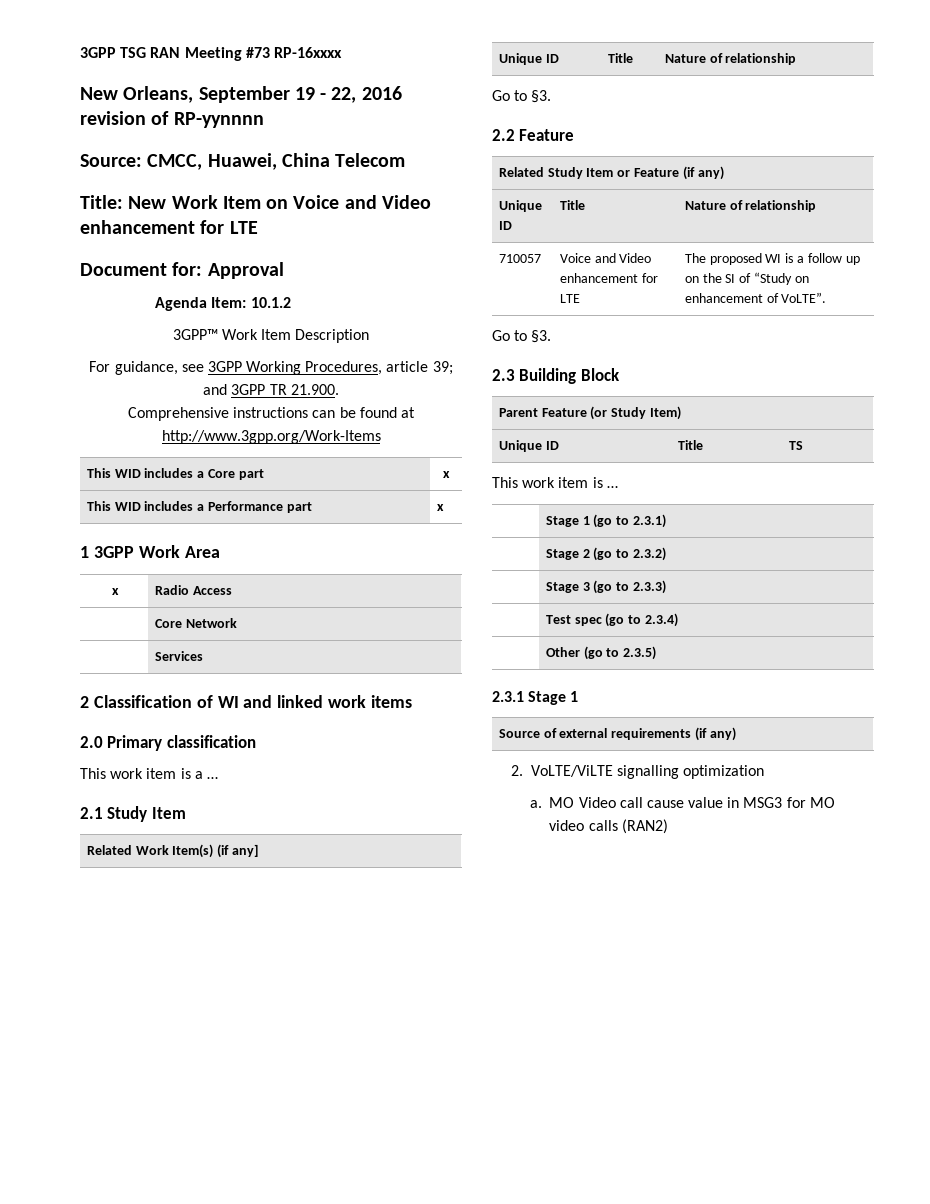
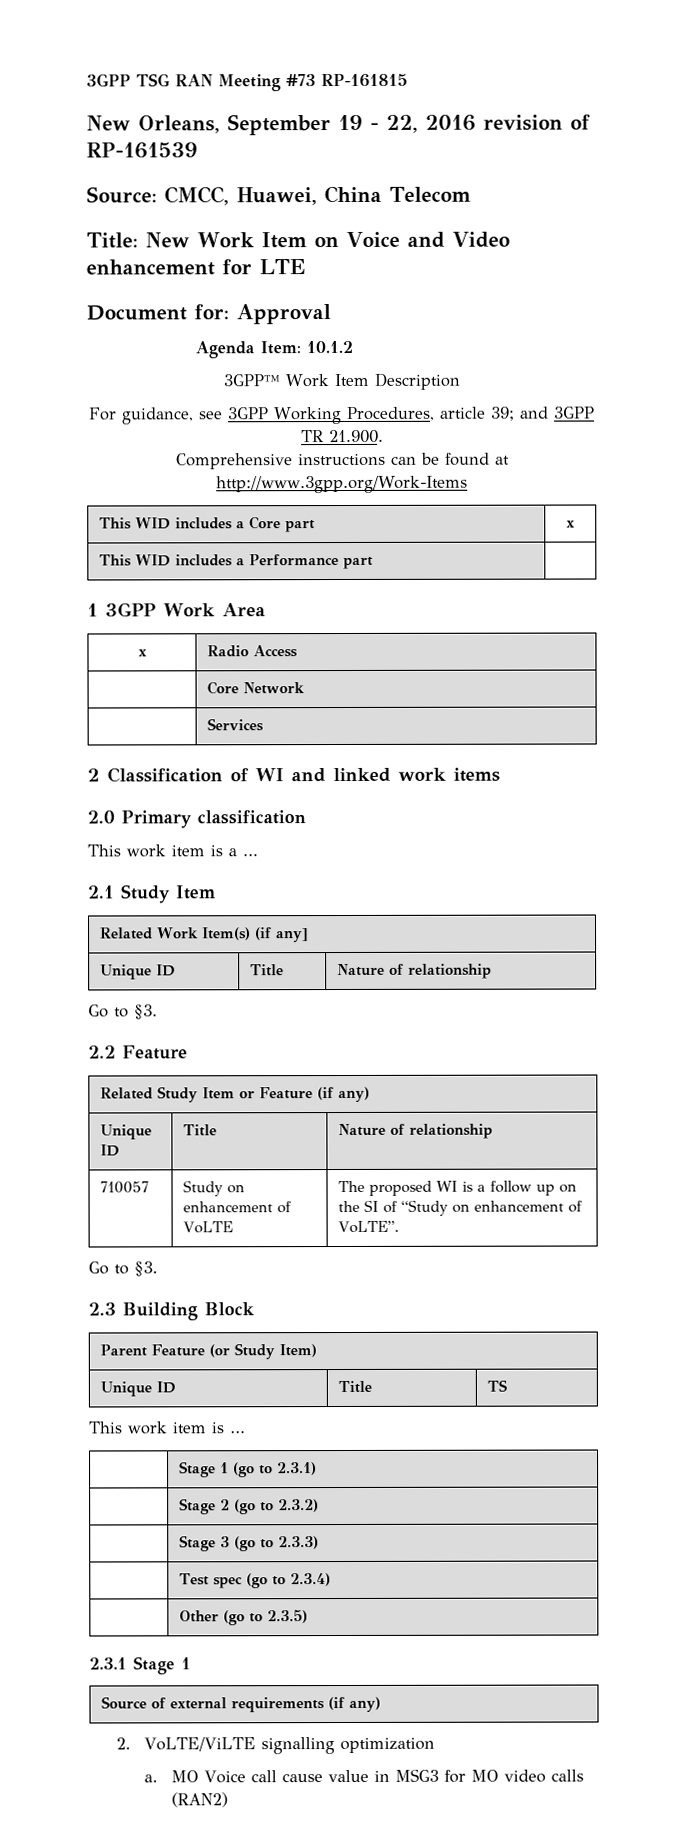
- 3GPP TSG RAN Meeting #73 RP-16xxxx
+ 3GPP TSG RAN Meeting #73 RP-161815
- New Orleans, September 19 - 22, 2016 revision of RP-yynnnn
+ New Orleans, September 19 - 22, 2016 revision of RP-161539
- This WID includes a Performance part | x
+ This WID includes a Performance part |
- 710057 | Voice and Video enhancement for LTE | The proposed WI is a follow up on the SI of “Study on enhancement of VoLTE”.
+ 710057 | Study on enhancement of VoLTE | The proposed WI is a follow up on the SI of “Study on enhancement of VoLTE”.
- MO Video call cause value in MSG3 for MO video calls (RAN2)
+ MO Voice call cause value in MSG3 for MO video calls (RAN2)

